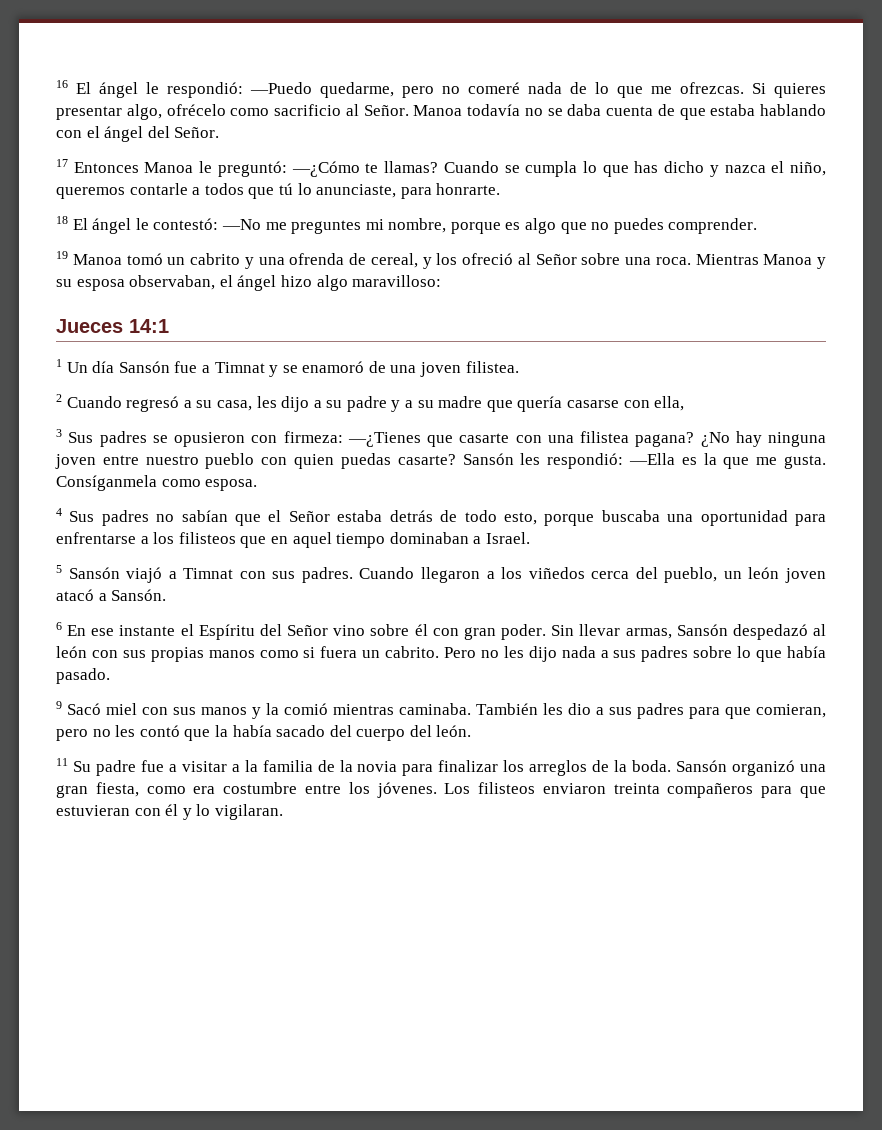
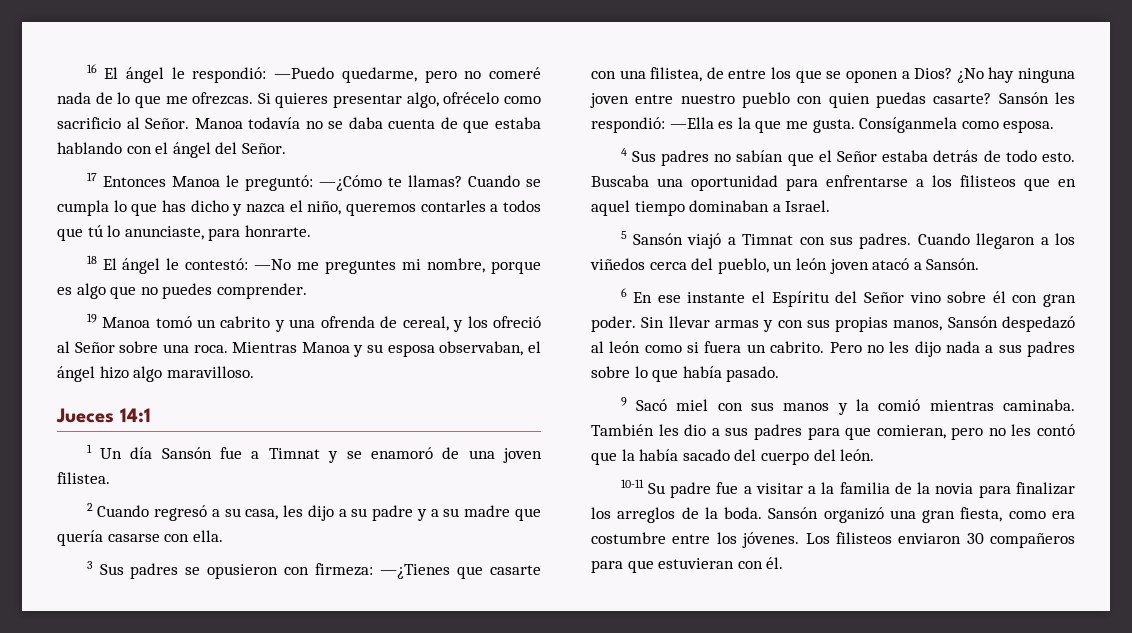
- Cuando se cumpla lo que has dicho y nazca el niño, queremos contarle a todos que tú lo anunciaste, para honrarte.
+ Cuando se cumpla lo que has dicho y nazca el niño, queremos contarles a todos que tú lo anunciaste, para honrarte.
- Mientras Manoa y su esposa observaban, el ángel hizo algo maravilloso:
+ Mientras Manoa y su esposa observaban, el ángel hizo algo maravilloso.
- 2 Cuando regresó a su casa, les dijo a su padre y a su madre que quería casarse con ella,
+ 2 Cuando regresó a su casa, les dijo a su padre y a su madre que quería casarse con ella.
- 3 Sus padres se opusieron con firmeza: —¿Tienes que casarte con una filistea pagana?
+ 3 Sus padres se opusieron con firmeza: —¿Tienes que casarte con una filistea, de entre los que se oponen a Dios?
- 4 Sus padres no sabían que el Señor estaba detrás de todo esto, porque buscaba una oportunidad para enfrentarse a los filisteos que en aquel tiempo dominaban a Israel.
+ 4 Sus padres no sabían que el Señor estaba detrás de todo esto. Buscaba una oportunidad para enfrentarse a los filisteos que en aquel tiempo dominaban a Israel.
- Sin llevar armas, Sansón despedazó al león con sus propias manos como si fuera un cabrito.
+ Sin llevar armas y con sus propias manos, Sansón despedazó al león como si fuera un cabrito.
- 11 Su padre fue a visitar a la familia de la novia para finalizar los arreglos de la boda.
+ 10-11 Su padre fue a visitar a la familia de la novia para finalizar los arreglos de la boda.
- Los filisteos enviaron treinta compañeros para que estuvieran con él y lo vigilaran.
+ Los filisteos enviaron 30 compañeros para que estuvieran con él.

